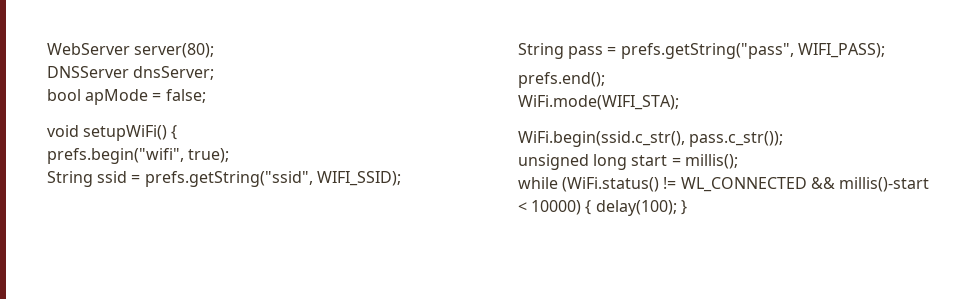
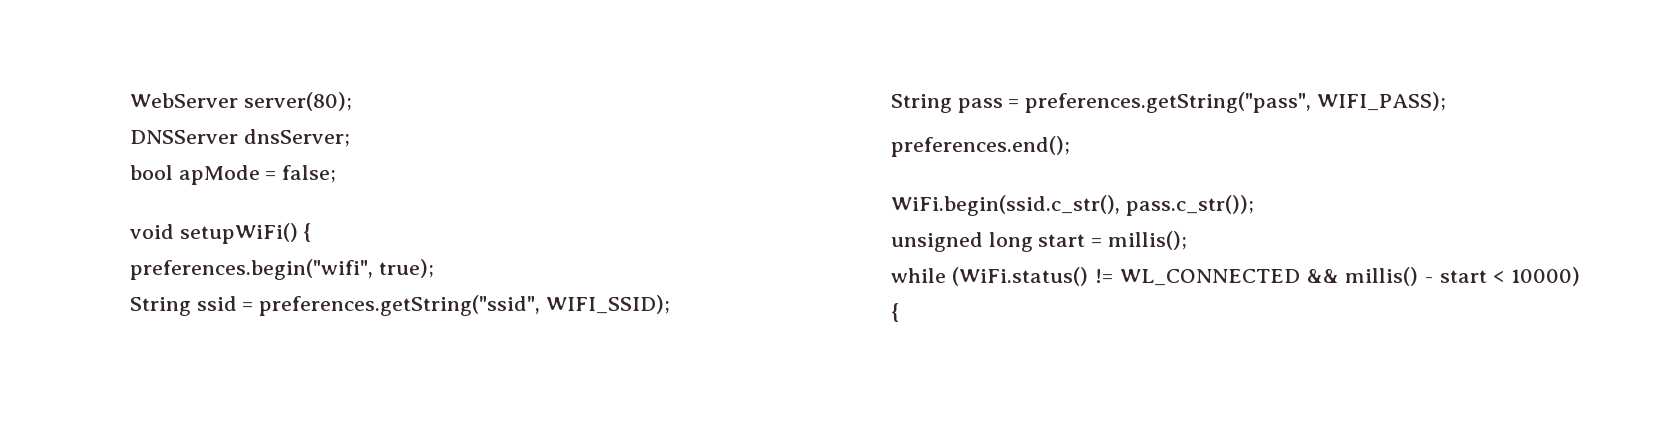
- prefs.begin("wifi", true);
+ preferences.begin("wifi", true);
- String ssid = prefs.getString("ssid", WIFI_SSID);
+ String ssid = preferences.getString("ssid", WIFI_SSID);
- String pass = prefs.getString("pass", WIFI_PASS);
+ String pass = preferences.getString("pass", WIFI_PASS);
- prefs.end();
- WiFi.mode(WIFI_STA);
+ preferences.end();
- while (WiFi.status() != WL_CONNECTED && millis()-start < 10000) { delay(100); }
+ while (WiFi.status() != WL_CONNECTED && millis() - start < 10000) {

